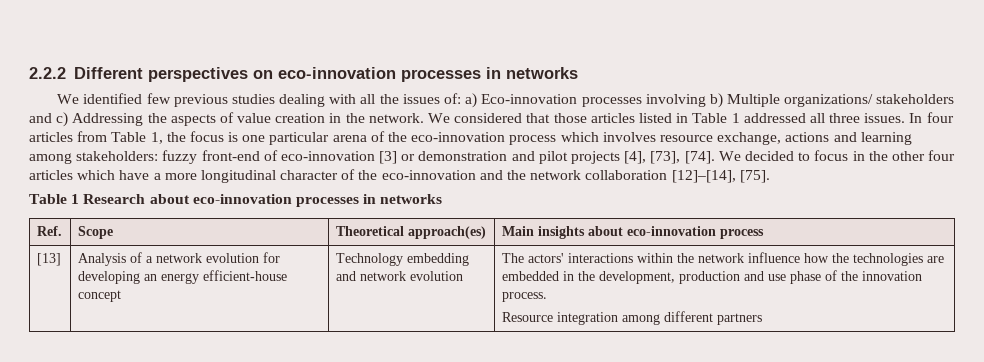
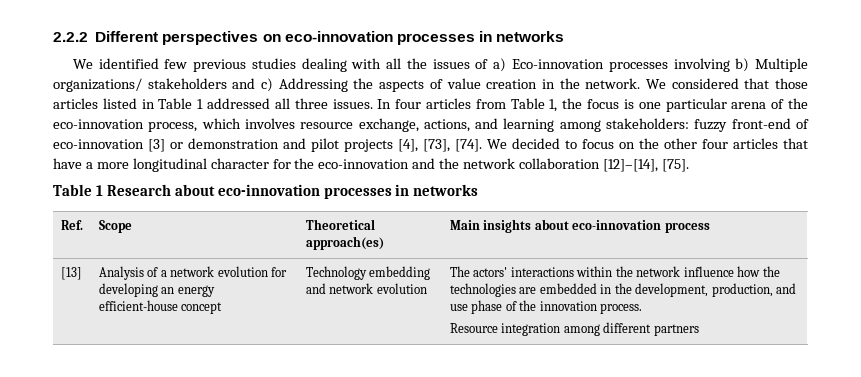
- We identified few previous studies dealing with all the issues of: a) Eco-innovation processes involving b) Multiple organizations/ stakeholders and c) Addressing the aspects of value creation in the network.
+ We identified few previous studies dealing with all the issues of a) Eco-innovation processes involving b) Multiple organizations/ stakeholders and c) Addressing the aspects of value creation in the network.
- In four articles from Table 1, the focus is one particular arena of the eco-innovation process which involves resource exchange, actions and learning among stakeholders: fuzzy front-end of eco-innovation [3] or demonstration and pilot projects [4], [73], [74].
+ In four articles from Table 1, the focus is one particular arena of the eco-innovation process, which involves resource exchange, actions, and learning among stakeholders: fuzzy front-end of eco-innovation [3] or demonstration and pilot projects [4], [73], [74].
- We decided to focus in the other four articles which have a more longitudinal character of the eco-innovation and the network collaboration [12]–[14], [75].
+ We decided to focus on the other four articles that have a more longitudinal character for the eco-innovation and the network collaboration [12]–[14], [75].
- The actors' interactions within the network influence how the technologies are embedded in the development, production and use phase of the innovation process.
+ The actors' interactions within the network influence how the technologies are embedded in the development, production, and use phase of the innovation process.

